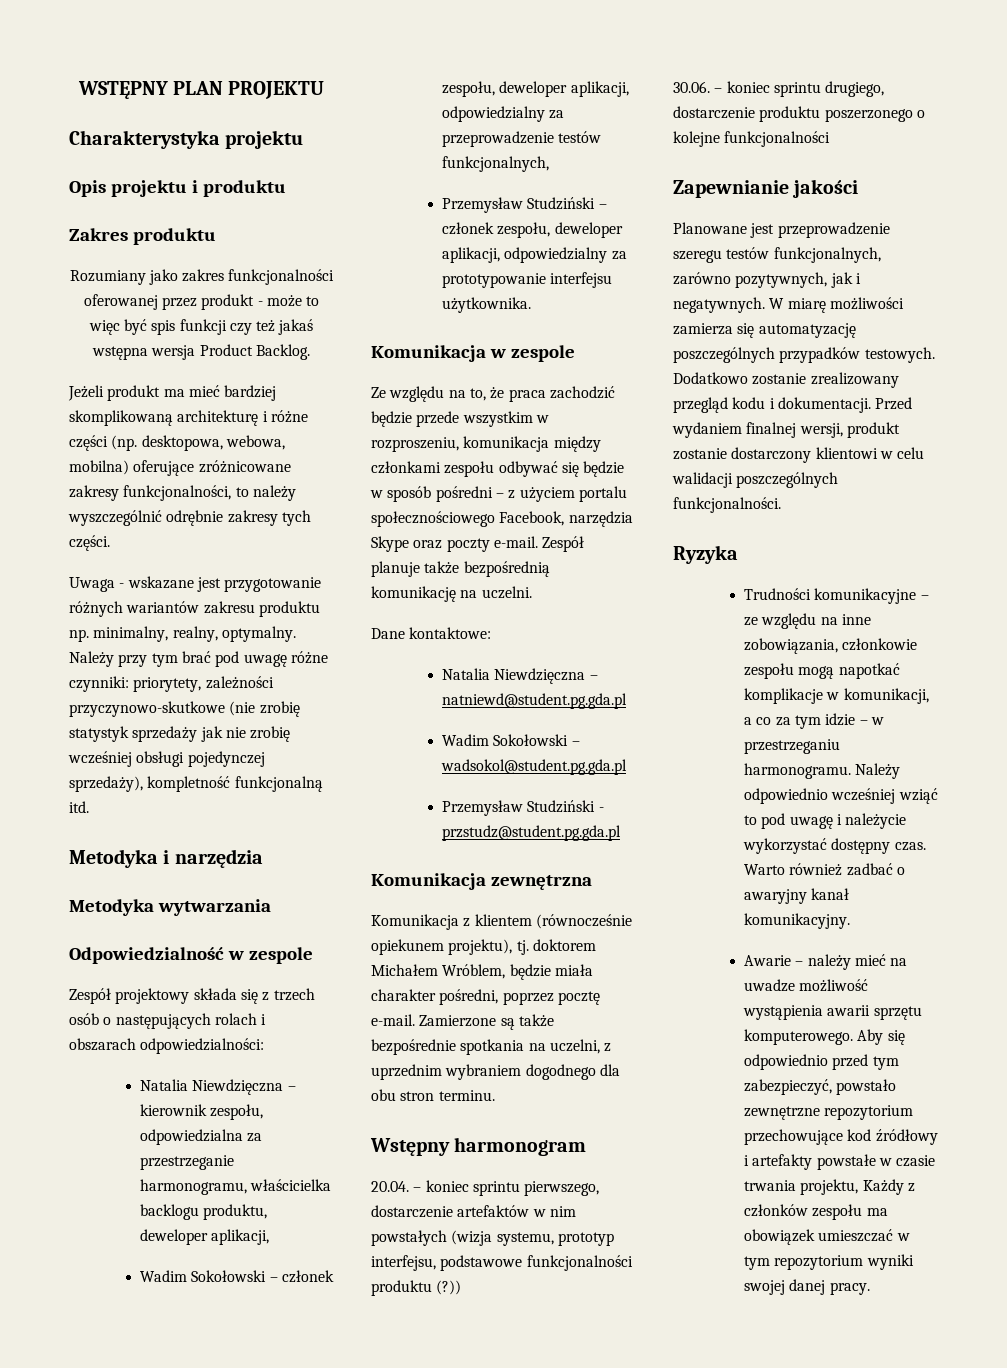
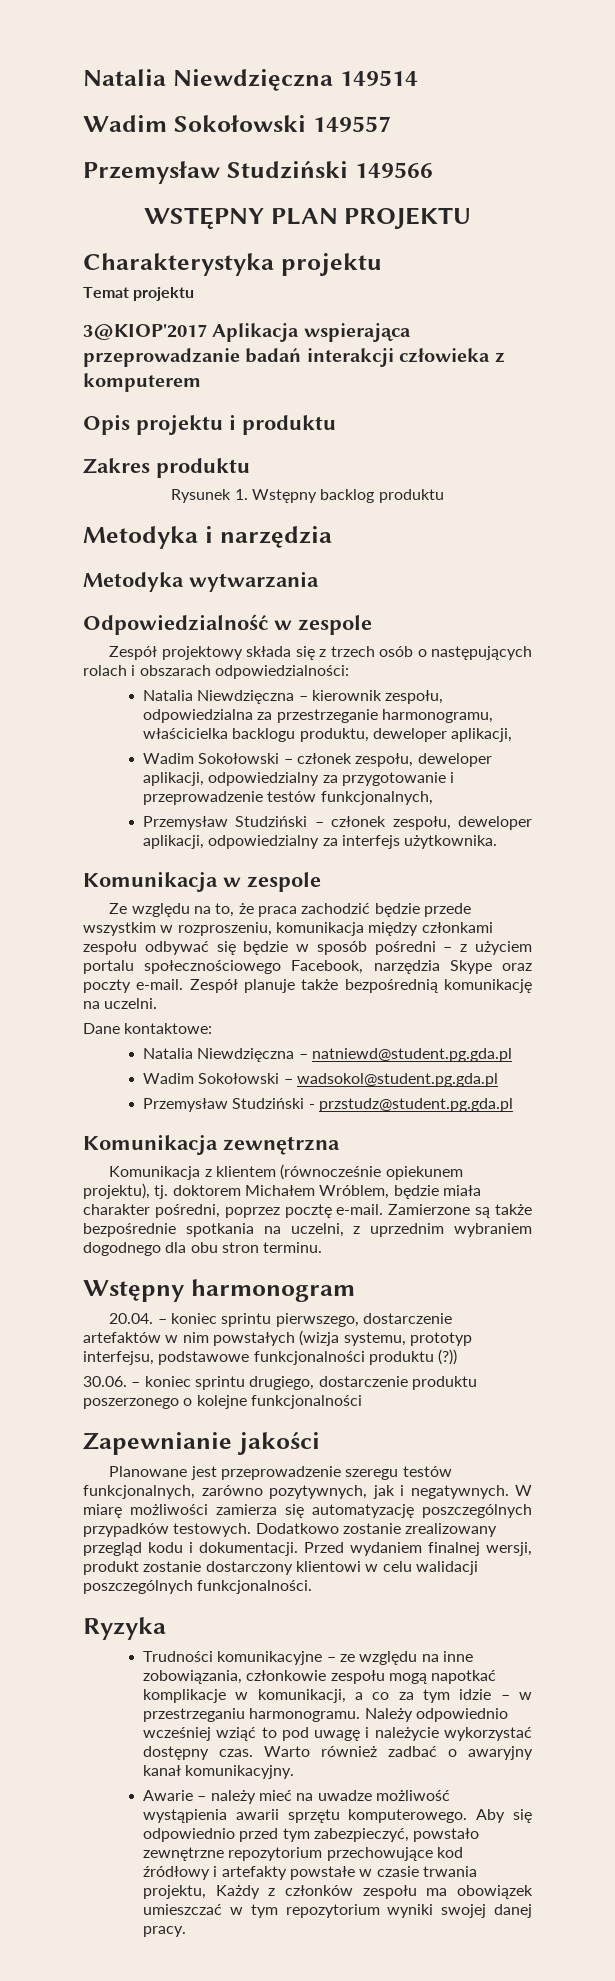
+ Natalia Niewdzięczna 149514
+ Wadim Sokołowski 149557
+ Przemysław Studziński 149566
+ Temat projektu
+ 3@KIOP'2017 Aplikacja wspierająca przeprowadzanie badań interakcji człowieka z komputerem
- Rozumiany jako zakres funkcjonalności oferowanej przez produkt - może to więc być spis funkcji czy też jakaś wstępna wersja Product Backlog.
- Jeżeli produkt ma mieć bardziej skomplikowaną architekturę i różne części (np. desktopowa, webowa, mobilna) oferujące zróżnicowane zakresy funkcjonalności, to należy wyszczególnić odrębnie zakresy tych części.
- Uwaga - wskazane jest przygotowanie różnych wariantów zakresu produktu np. minimalny, realny, optymalny. Należy przy tym brać pod uwagę różne czynniki: priorytety, zależności przyczynowo-skutkowe (nie zrobię statystyk sprzedaży jak nie zrobię wcześniej obsługi pojedynczej sprzedaży), kompletność funkcjonalną itd.
+ Rysunek 1. Wstępny backlog produktu
- Wadim Sokołowski – członek zespołu, deweloper aplikacji, odpowiedzialny za przeprowadzenie testów funkcjonalnych,
+ Wadim Sokołowski – członek zespołu, deweloper aplikacji, odpowiedzialny za przygotowanie i przeprowadzenie testów funkcjonalnych,
- Przemysław Studziński – członek zespołu, deweloper aplikacji, odpowiedzialny za prototypowanie interfejsu użytkownika.
+ Przemysław Studziński – członek zespołu, deweloper aplikacji, odpowiedzialny za interfejs użytkownika.

